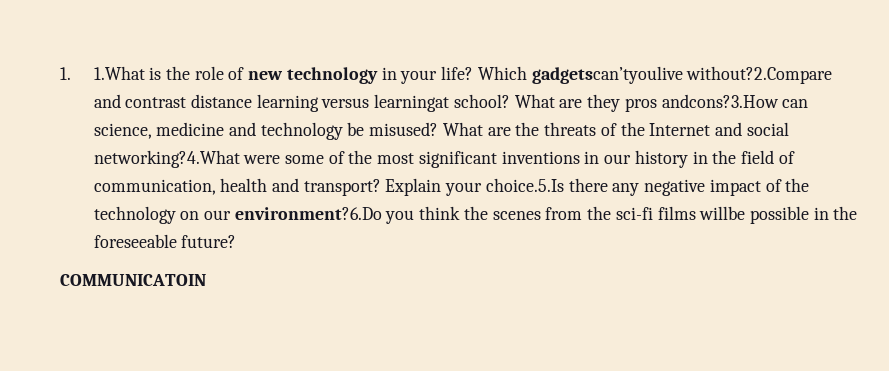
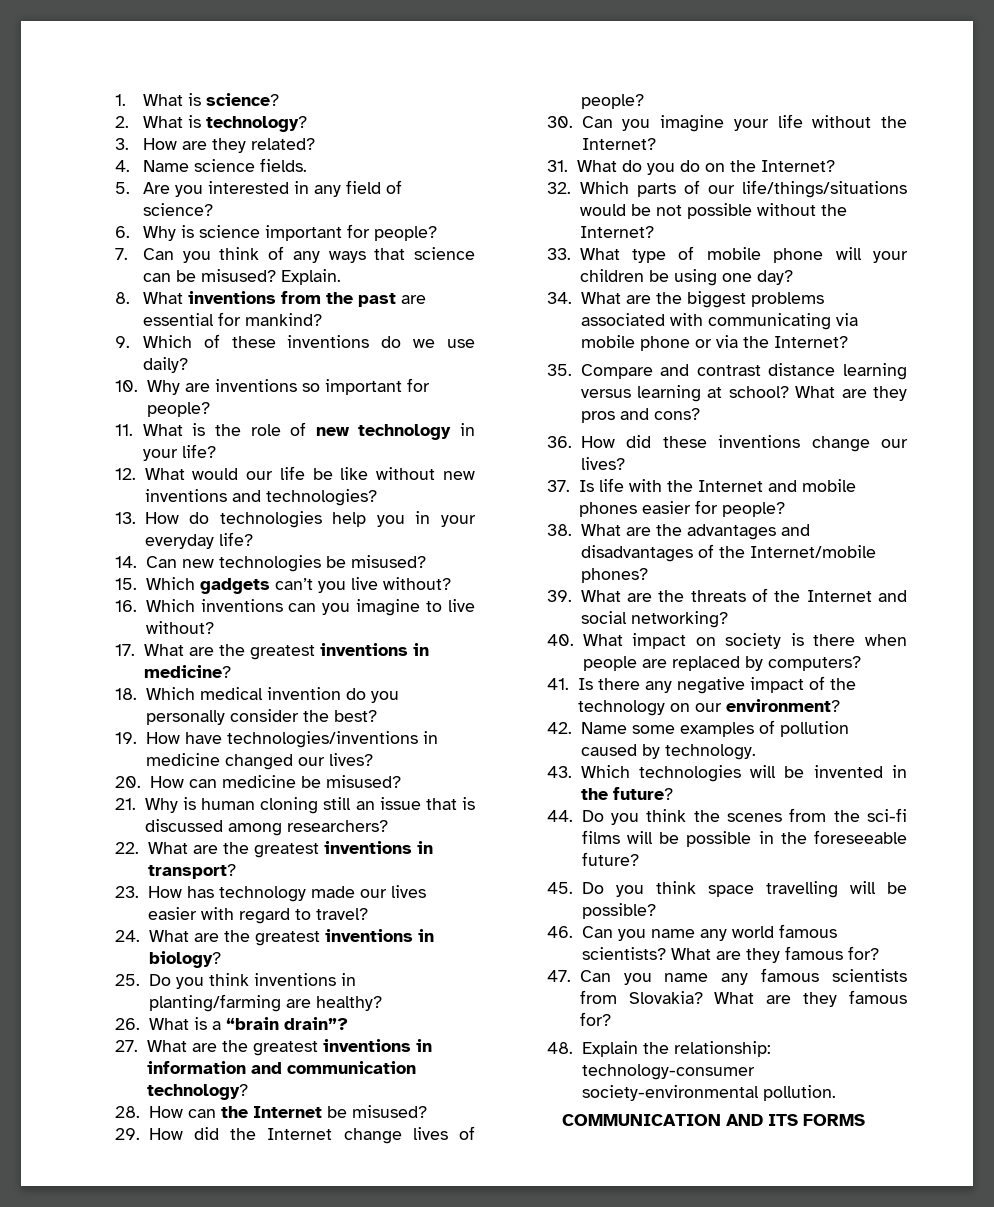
- 1. 1.What is the role of new technology in your life? Which gadgetscan’tyoulive without?2.Compare and contrast distance learning versus learningat school?
+ 1. What is science?
+ 2. What is technology?
+ 3. How are they related?
+ 4. Name science fields.
+ 5. Are you interested in any field of science?
+ 6. Why is science important for people?
+ 7. Can you think of any ways that science can be misused? Explain.
+ 8. What inventions from the past are essential for mankind?
+ 9. Which of these inventions do we use daily?
+ 10. Why are inventions so important for people?
+ 11. What is the role of new technology in your life?
+ 12. What would our life be like without new inventions and technologies?
+ 13. How do technologies help you in your everyday life?
+ 14. Can new technologies be misused?
+ 15. Which gadgets can’t you live without?
+ 16. Which inventions can you imagine to live without?
+ 17. What are the greatest inventions in medicine?
+ 18. Which medical invention do you personally consider the best?
+ 19. How have technologies/inventions in medicine changed our lives?
+ 20. How can medicine be misused?
+ 21. Why is human cloning still an issue that is discussed among researchers?
+ 22. What are the greatest inventions in transport?
+ 23. How has technology made our lives easier with regard to travel?
+ 24. What are the greatest inventions in biology?
+ 25. Do you think inventions in planting/farming are healthy?
+ 26. What is a “brain drain”?
+ 27. What are the greatest inventions in information and communication technology?
+ 28. How can the Internet be misused?
+ 29. How did the Internet change lives of people?
+ 30. Can you imagine your life without the Internet?
+ 31. What do you do on the Internet?
+ 32. Which parts of our life/things/situations would be not possible without the Internet?
+ 33. What type of mobile phone will your children be using one day?
+ 34. What are the biggest problems associated with communicating via mobile phone or via the Internet?
+ 35. Compare and contrast distance learning versus learning at school?
- What are they pros andcons?3.How can science, medicine and technology be misused? What are the threats of the Internet and social networking?4.What were some of the most significant inventions in our history in the field of communication, health and transport? Explain your choice.5.Is there any negative impact of the technology on our environment?6.Do you think the scenes from the sci-fi films willbe possible in the foreseeable future?
+ What are they pros and cons?
+ 36. How did these inventions change our lives?
+ 37. Is life with the Internet and mobile phones easier for people?
+ 38. What are the advantages and disadvantages of the Internet/mobile phones?
+ 39. What are the threats of the Internet and social networking?
+ 40. What impact on society is there when people are replaced by computers?
+ 41. Is there any negative impact of the technology on our environment?
+ 42. Name some examples of pollution caused by technology.
+ 43. Which technologies will be invented in the future?
+ 44. Do you think the scenes from the sci-fi films will be possible in the foreseeable future?
- COMMUNICATOIN
+ 45. Do you think space travelling will be possible?
+ 46. Can you name any world famous scientists? What are they famous for?
+ 47. Can you name any famous scientists from Slovakia? What are they famous for?
+ 48. Explain the relationship: technology-consumer society-environmental pollution.
+ COMMUNICATION AND ITS FORMS

